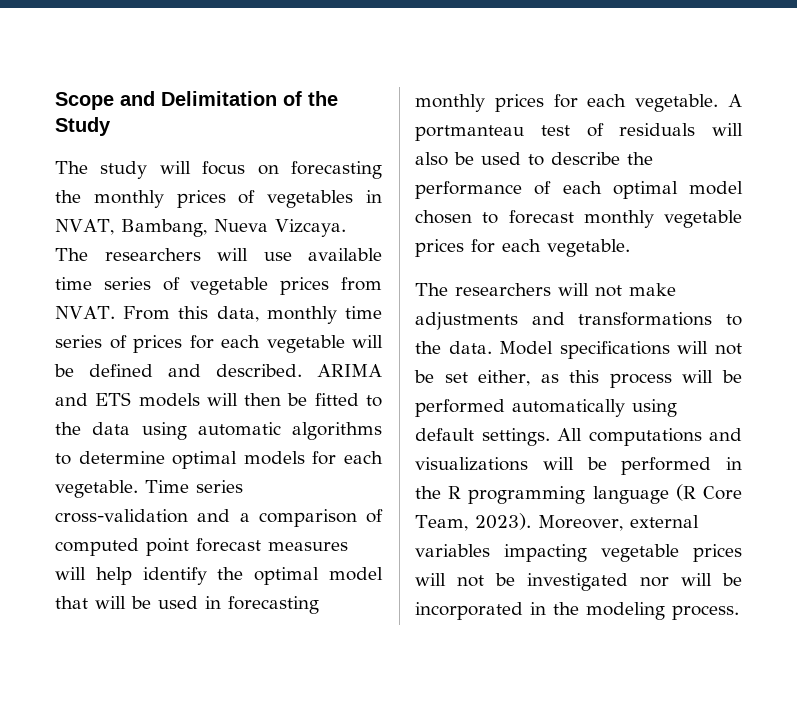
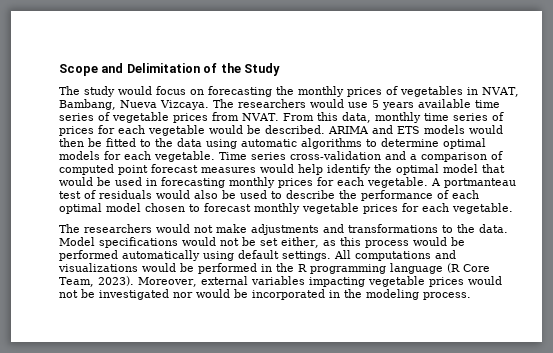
- The study will focus on forecasting the monthly prices of vegetables in NVAT, Bambang, Nueva Vizcaya.
+ The study would focus on forecasting the monthly prices of vegetables in NVAT, Bambang, Nueva Vizcaya.
- The researchers will use available time series of vegetable prices from NVAT.
+ The researchers would use 5 years available time series of vegetable prices from NVAT.
- From this data, monthly time series of prices for each vegetable will be defined and described.
+ From this data, monthly time series of prices for each vegetable would be described.
- ARIMA and ETS models will then be fitted to the data using automatic algorithms to determine optimal models for each vegetable.
+ ARIMA and ETS models would then be fitted to the data using automatic algorithms to determine optimal models for each vegetable.
- Time series cross-validation and a comparison of computed point forecast measures will help identify the optimal model that will be used in forecasting monthly prices for each vegetable.
+ Time series cross-validation and a comparison of computed point forecast measures would help identify the optimal model that would be used in forecasting monthly prices for each vegetable.
- A portmanteau test of residuals will also be used to describe the performance of each optimal model chosen to forecast monthly vegetable prices for each vegetable.
+ A portmanteau test of residuals would also be used to describe the performance of each optimal model chosen to forecast monthly vegetable prices for each vegetable.
- The researchers will not make adjustments and transformations to the data.
+ The researchers would not make adjustments and transformations to the data.
- Model specifications will not be set either, as this process will be performed automatically using default settings.
+ Model specifications would not be set either, as this process would be performed automatically using default settings.
- All computations and visualizations will be performed in the R programming language (R Core Team, 2023).
+ All computations and visualizations would be performed in the R programming language (R Core Team, 2023).
- Moreover, external variables impacting vegetable prices will not be investigated nor will be incorporated in the modeling process.
+ Moreover, external variables impacting vegetable prices would not be investigated nor would be incorporated in the modeling process.

